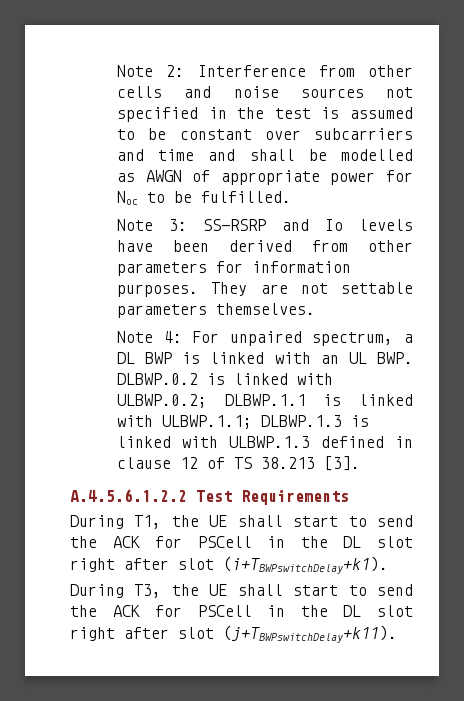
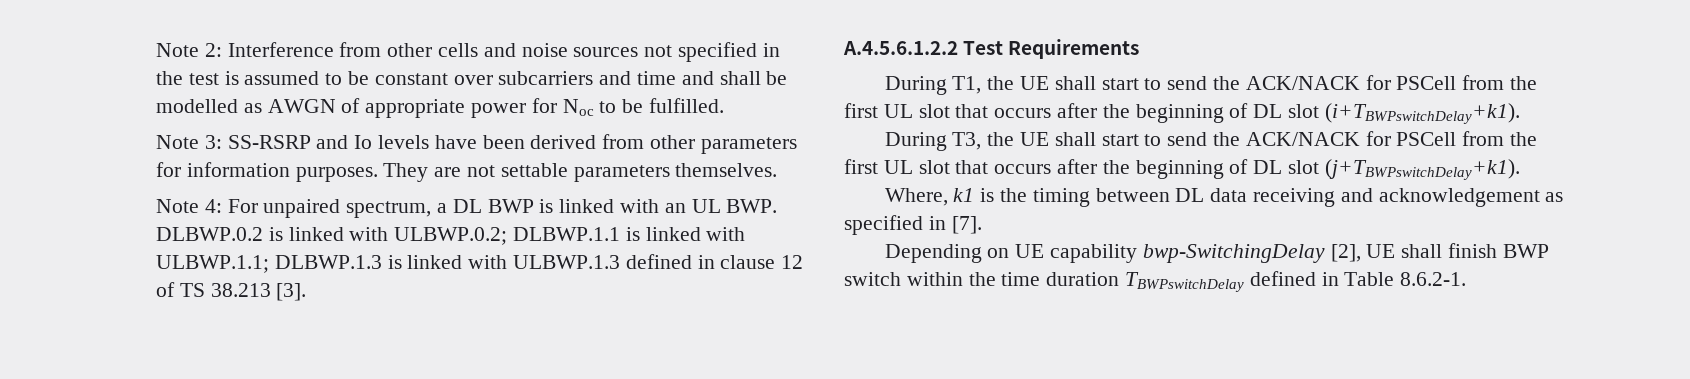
- During T1, the UE shall start to send the ACK for PSCell in the DL slot right after slot (i+TBWPswitchDelay+k1).
+ During T1, the UE shall start to send the ACK/NACK for PSCell from the first UL slot that occurs after the beginning of DL slot (i+TBWPswitchDelay+k1).
- During T3, the UE shall start to send the ACK for PSCell in the DL slot right after slot (j+TBWPswitchDelay+k11).
+ During T3, the UE shall start to send the ACK/NACK for PSCell from the first UL slot that occurs after the beginning of DL slot (j+TBWPswitchDelay+k1).
+ Where, k1 is the timing between DL data receiving and acknowledgement as specified in [7].
+ Depending on UE capability bwp-SwitchingDelay [2], UE shall finish BWP switch within the time duration TBWPswitchDelay defined in Table 8.6.2-1.

